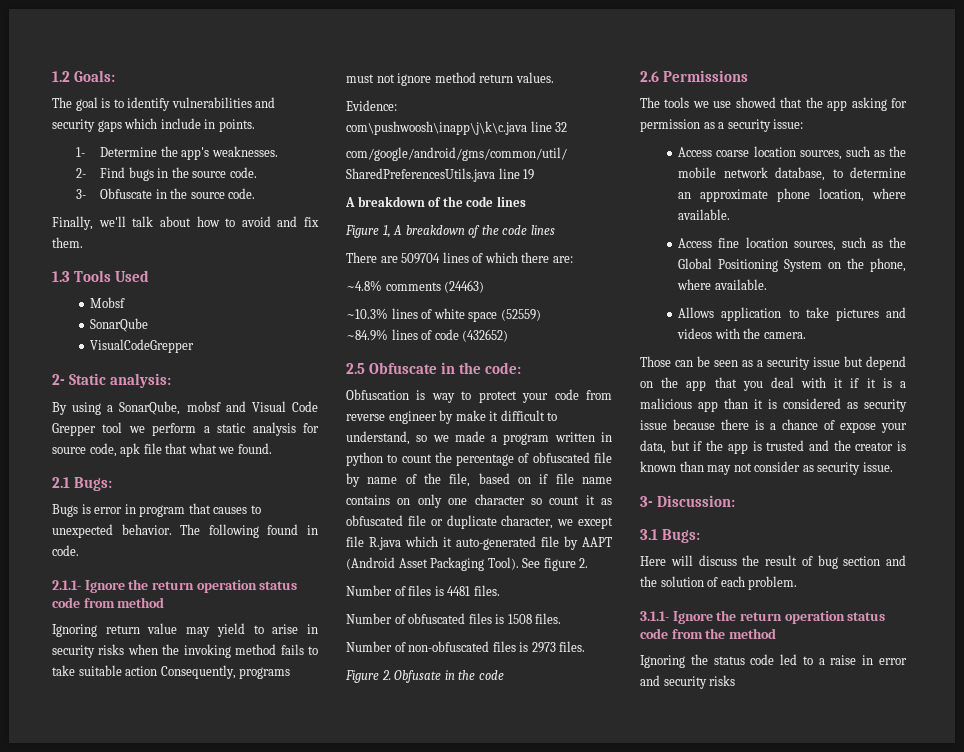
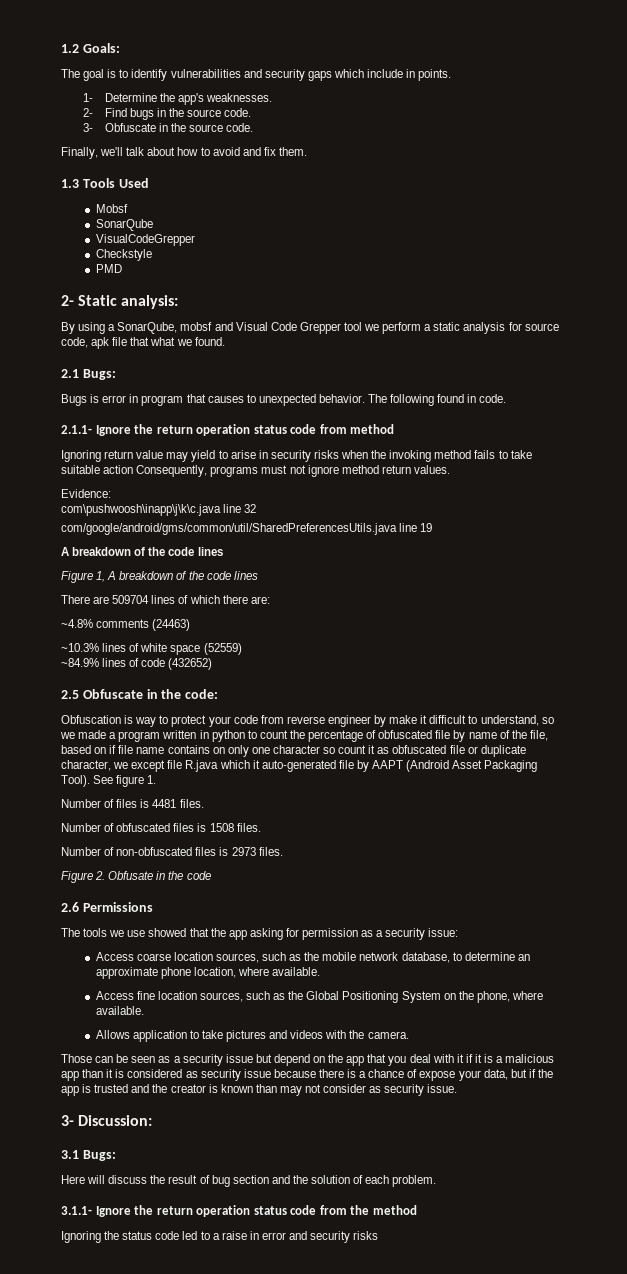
+ Checkstyle
+ PMD
- See figure 2.
+ See figure 1.

